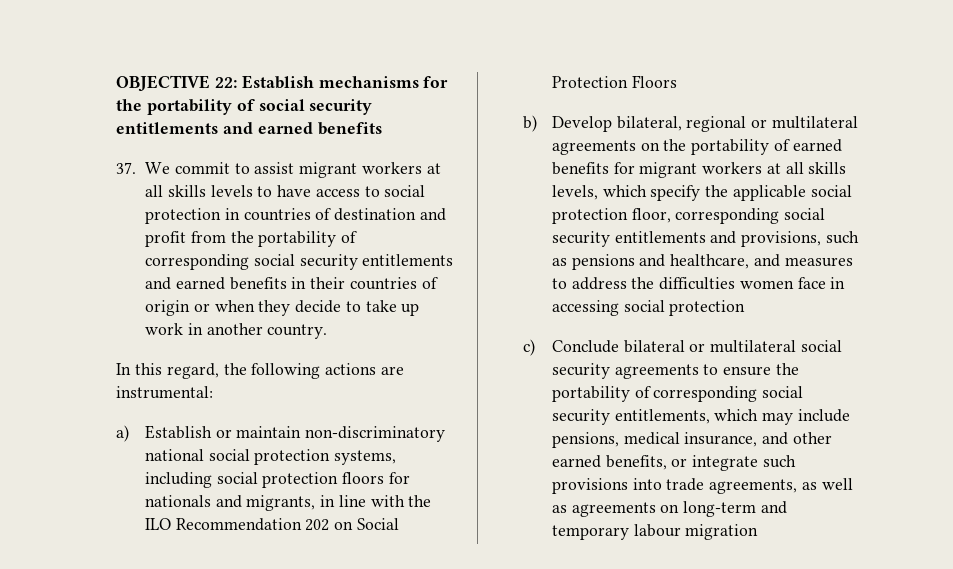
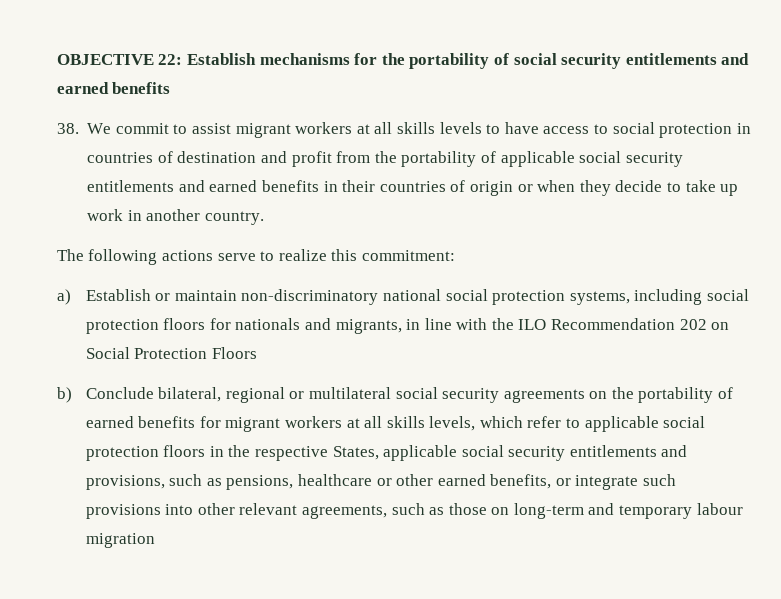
- 37. We commit to assist migrant workers at all skills levels to have access to social protection in countries of destination and profit from the portability of corresponding social security entitlements and earned benefits in their countries of origin or when they decide to take up work in another country.
+ 38. We commit to assist migrant workers at all skills levels to have access to social protection in countries of destination and profit from the portability of applicable social security entitlements and earned benefits in their countries of origin or when they decide to take up work in another country.
- In this regard, the following actions are instrumental:
+ The following actions serve to realize this commitment:
- b) Develop bilateral, regional or multilateral agreements on the portability of earned benefits for migrant workers at all skills levels, which specify the applicable social protection floor, corresponding social security entitlements and provisions, such as pensions and healthcare, and measures to address the difficulties women face in accessing social protection
- c) Conclude bilateral or multilateral social security agreements to ensure the portability of corresponding social security entitlements, which may include pensions, medical insurance, and other earned benefits, or integrate such provisions into trade agreements, as well as agreements on long-term and temporary labour migration
+ b) Conclude bilateral, regional or multilateral social security agreements on the portability of earned benefits for migrant workers at all skills levels, which refer to applicable social protection floors in the respective States, applicable social security entitlements and provisions, such as pensions, healthcare or other earned benefits, or integrate such provisions into other relevant agreements, such as those on long-term and temporary labour migration

